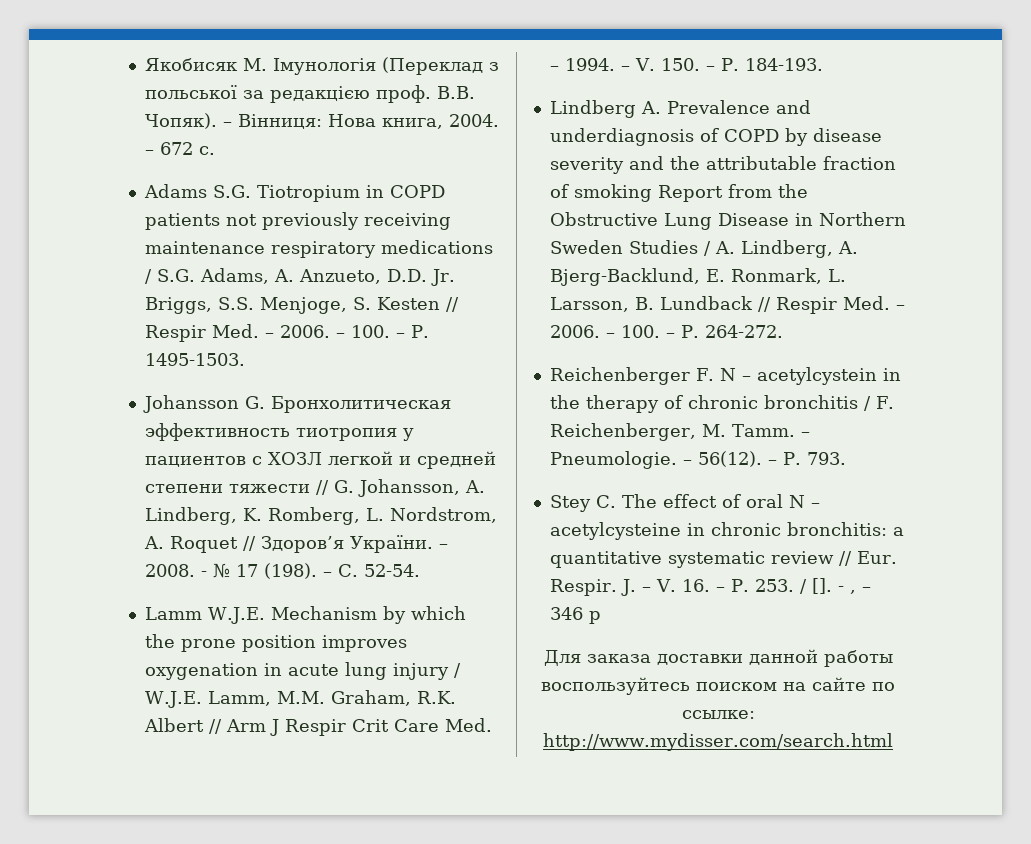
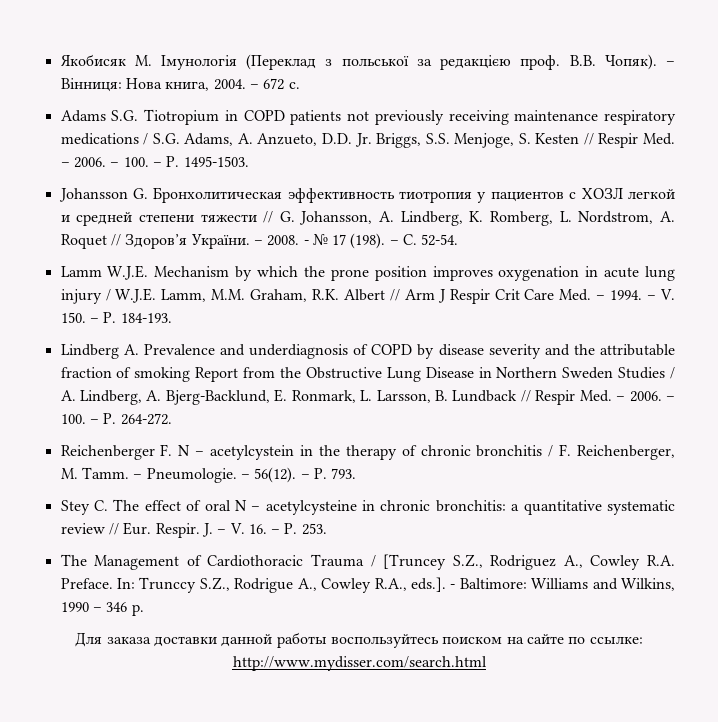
- J. – V. 16. – P. 253. / []. - , – 346 p
+ J. – V. 16. – P. 253.
+ The Management of Cardiothoracic Trauma / [Truncey S.Z., Rodriguez A., Cowley R.A. Preface. In: Trunccy S.Z., Rodrigue A., Cowley R.A., eds.]. - Baltimore: Williams and Wilkins, 1990 – 346 p.

